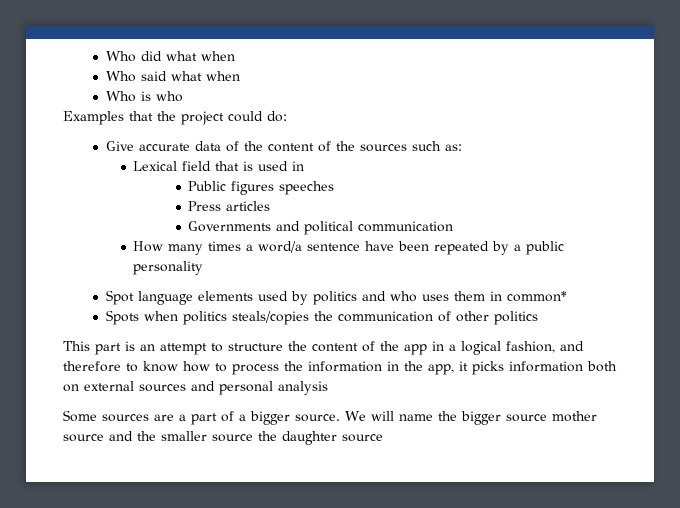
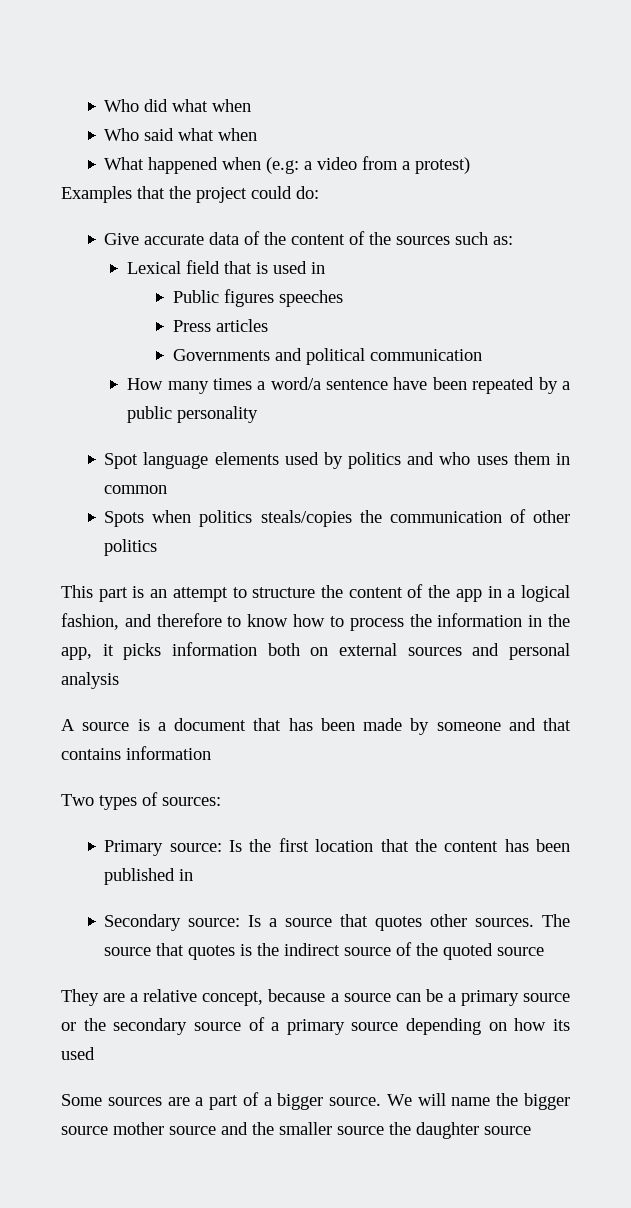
- Who is who
+ What happened when (e.g: a video from a protest)
- Spot language elements used by politics and who uses them in common*
+ Spot language elements used by politics and who uses them in common
+ A source is a document that has been made by someone and that contains information
+ Two types of sources:
+ Primary source: Is the first location that the content has been published in
+ Secondary source: Is a source that quotes other sources. The source that quotes is the indirect source of the quoted source
+ They are a relative concept, because a source can be a primary source or the secondary source of a primary source depending on how its used

